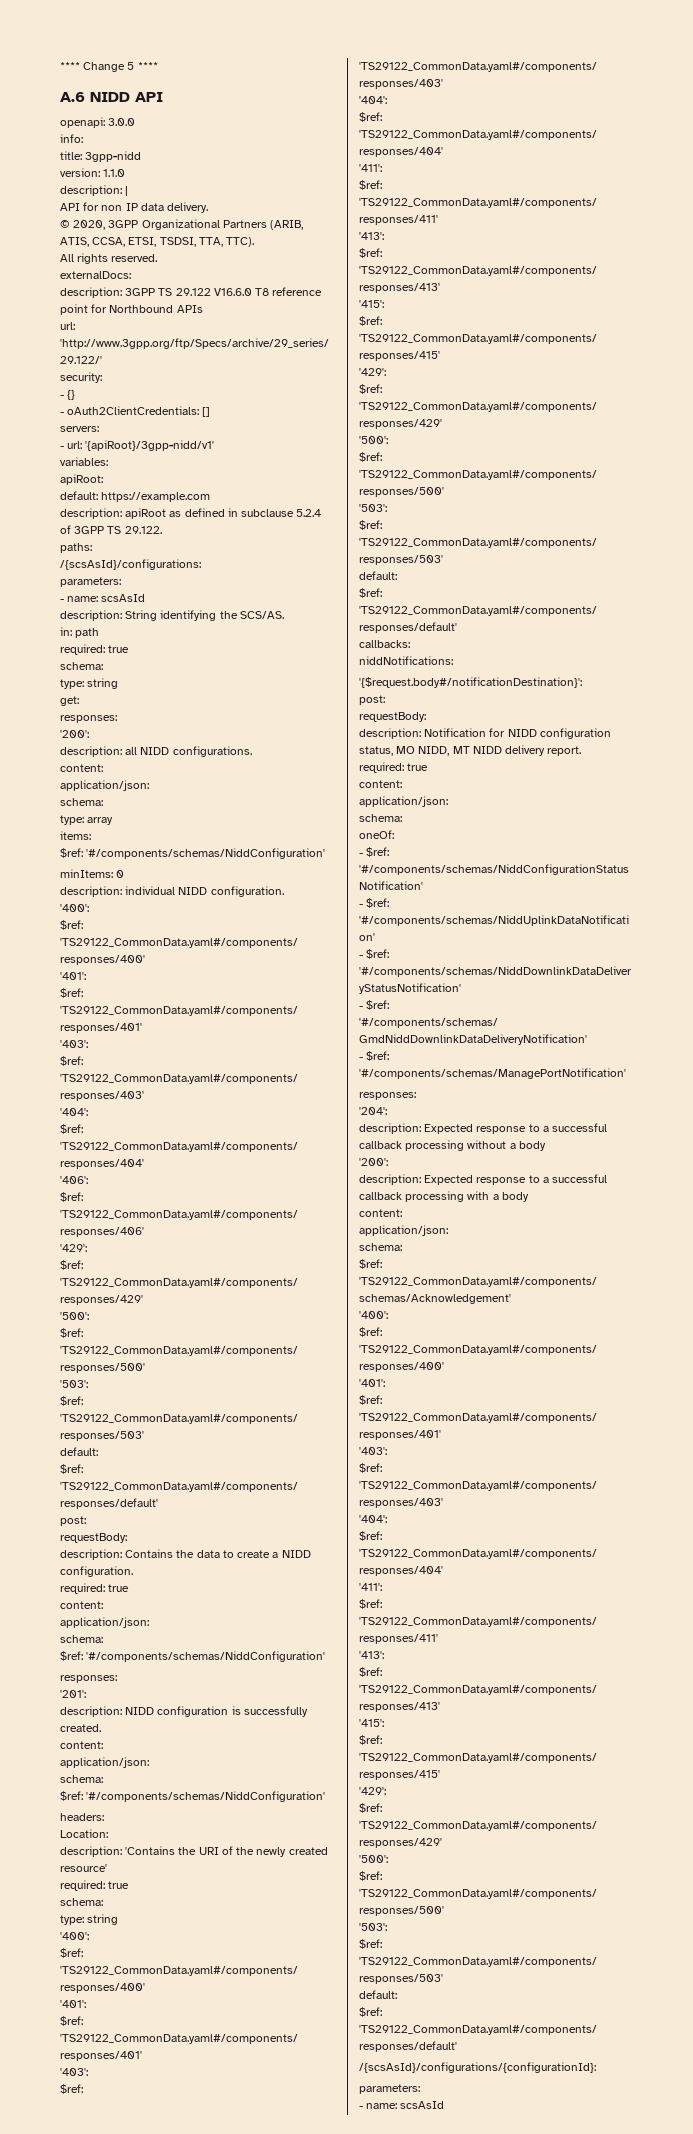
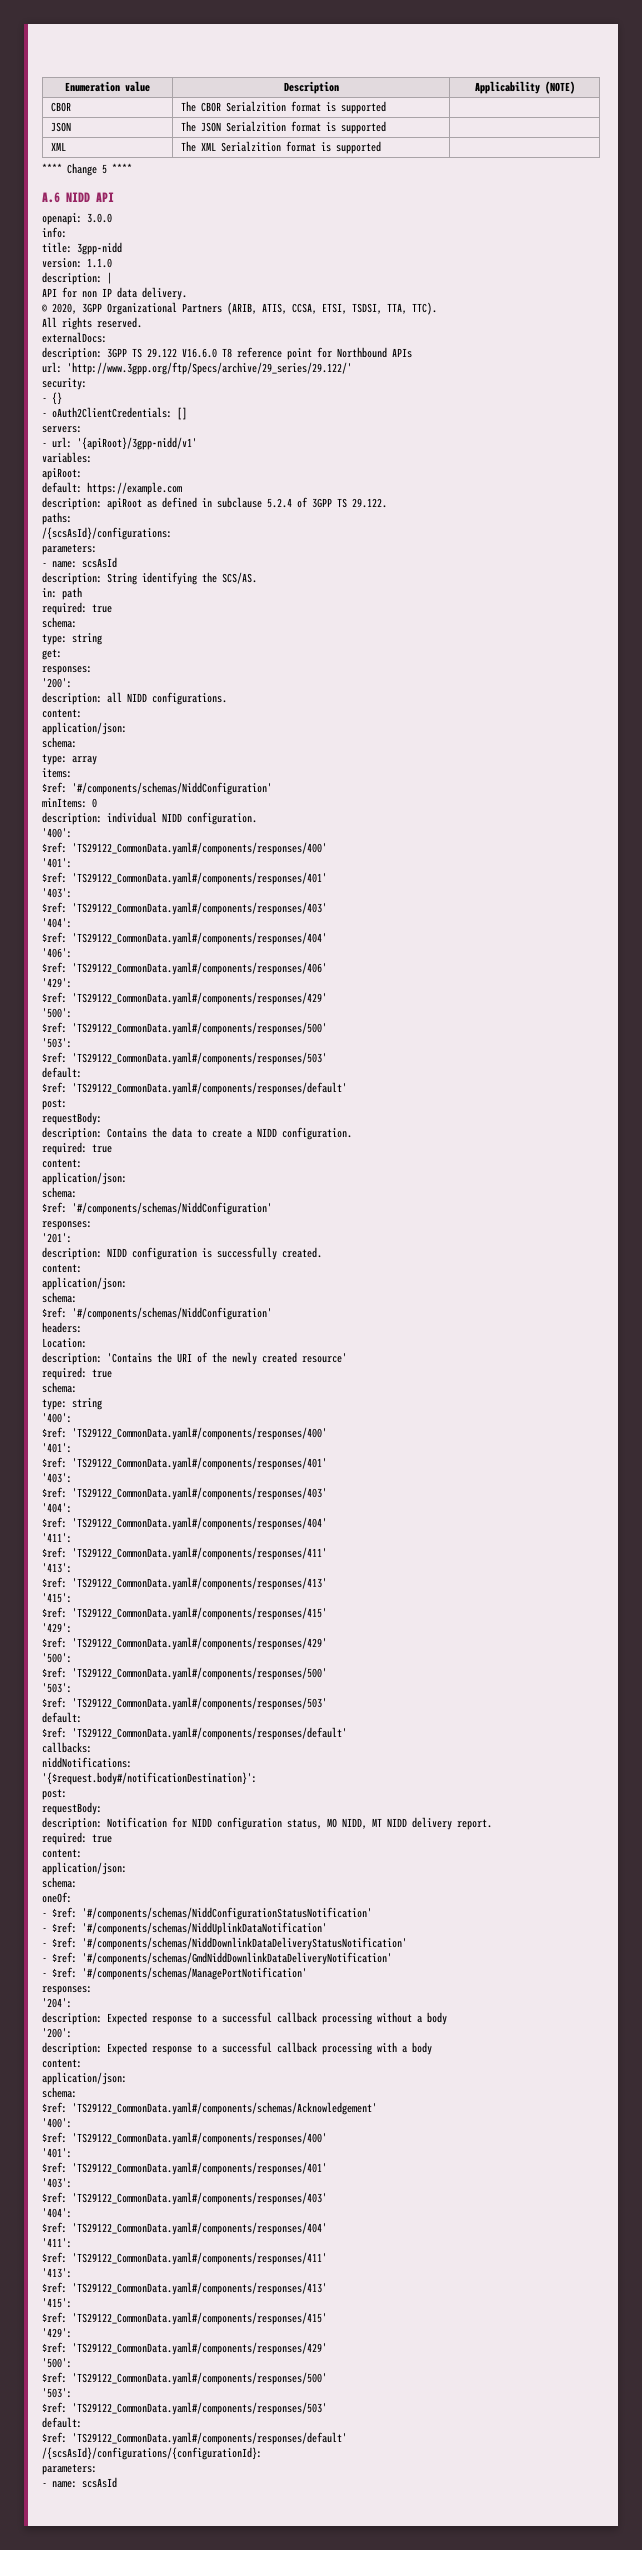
+ Enumeration value | Description | Applicability (NOTE)
+ CBOR | The CBOR Serialzition format is supported |
+ JSON | The JSON Serialzition format is supported |
+ XML | The XML Serialzition format is supported |

